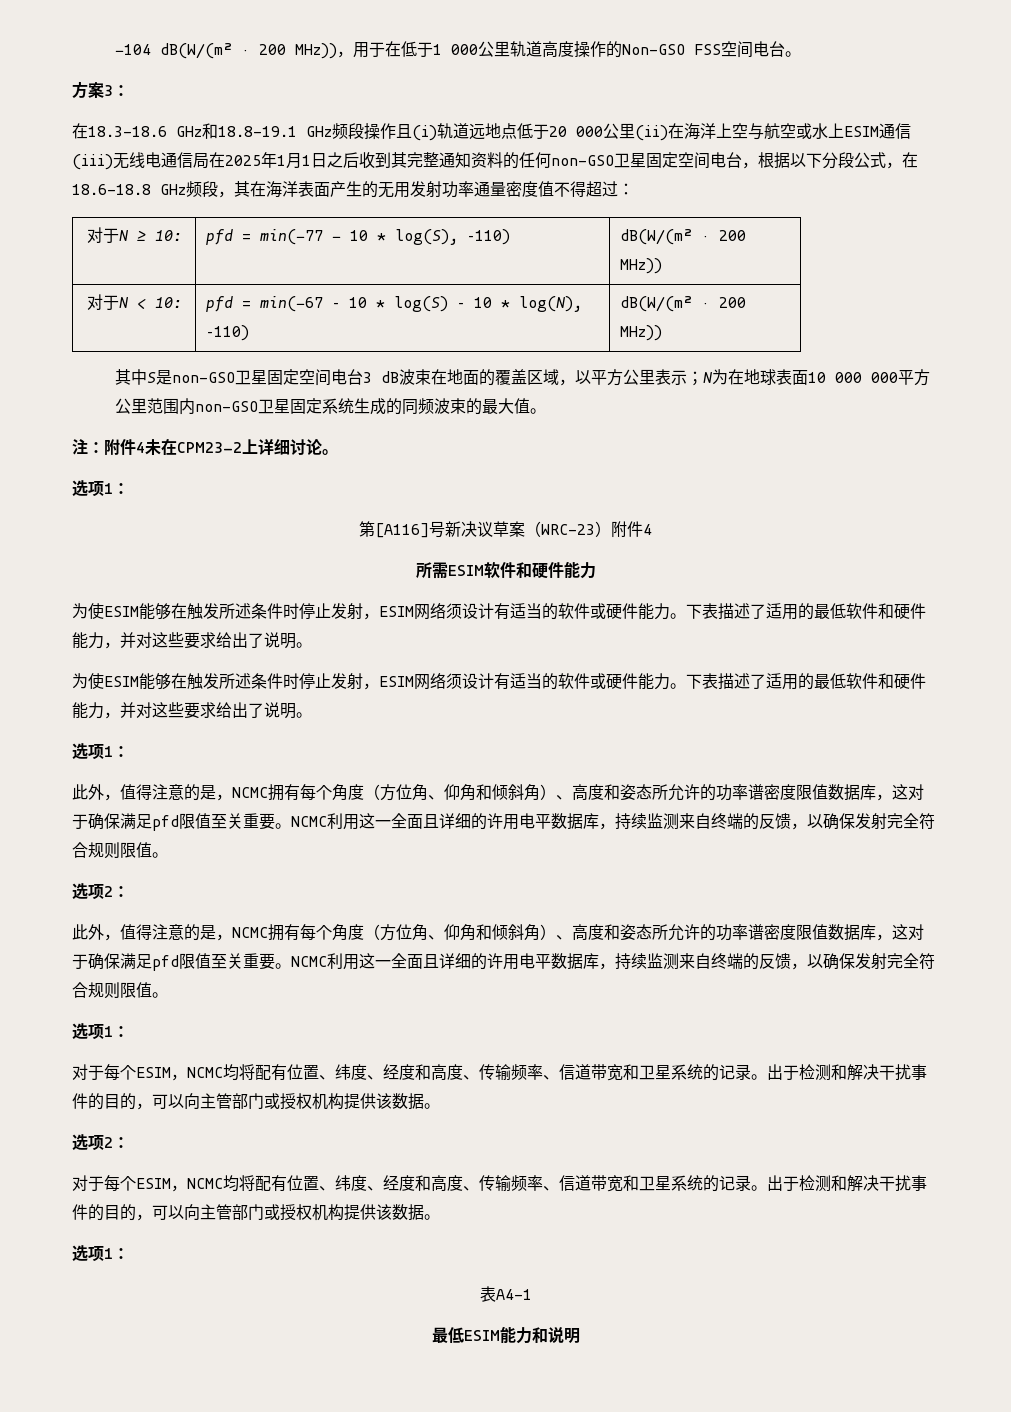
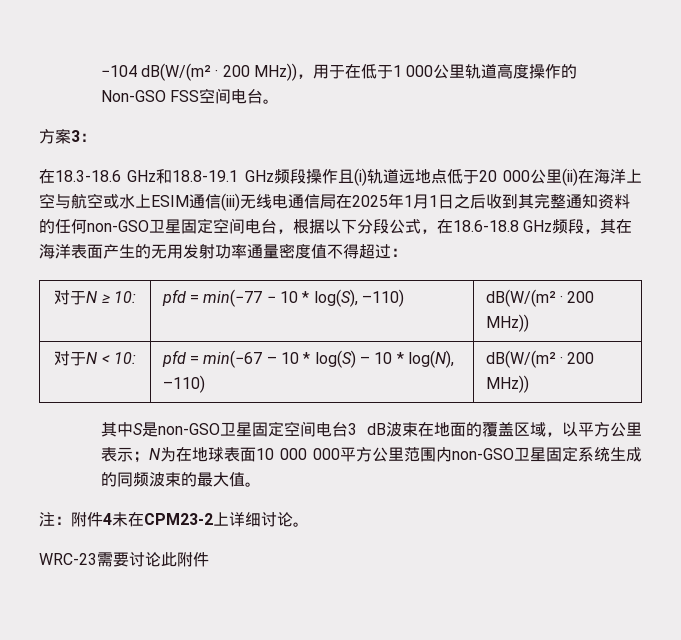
  注：附件4未在CPM23-2上详细讨论。
- 选项1：
- 第[A116]号新决议草案（WRC-23）附件4
- 所需ESIM软件和硬件能力
- 为使ESIM能够在触发所述条件时停止发射，ESIM网络须设计有适当的软件或硬件能力。下表描述了适用的最低软件和硬件能力，并对这些要求给出了说明。
- 为使ESIM能够在触发所述条件时停止发射，ESIM网络须设计有适当的软件或硬件能力。下表描述了适用的最低软件和硬件能力，并对这些要求给出了说明。
- 选项1：
- 此外，值得注意的是，NCMC拥有每个角度（方位角、仰角和倾斜角）、高度和姿态所允许的功率谱密度限值数据库，这对于确保满足pfd限值至关重要。NCMC利用这一全面且详细的许用电平数据库，持续监测来自终端的反馈，以确保发射完全符合规则限值。
- 选项2：
- 此外，值得注意的是，NCMC拥有每个角度（方位角、仰角和倾斜角）、高度和姿态所允许的功率谱密度限值数据库，这对于确保满足pfd限值至关重要。NCMC利用这一全面且详细的许用电平数据库，持续监测来自终端的反馈，以确保发射完全符合规则限值。
- 选项1：
- 对于每个ESIM，NCMC均将配有位置、纬度、经度和高度、传输频率、信道带宽和卫星系统的记录。出于检测和解决干扰事件的目的，可以向主管部门或授权机构提供该数据。
- 选项2：
- 对于每个ESIM，NCMC均将配有位置、纬度、经度和高度、传输频率、信道带宽和卫星系统的记录。出于检测和解决干扰事件的目的，可以向主管部门或授权机构提供该数据。
- 选项1：
- 表A4-1
- 最低ESIM能力和说明
+ WRC-23需要讨论此附件

